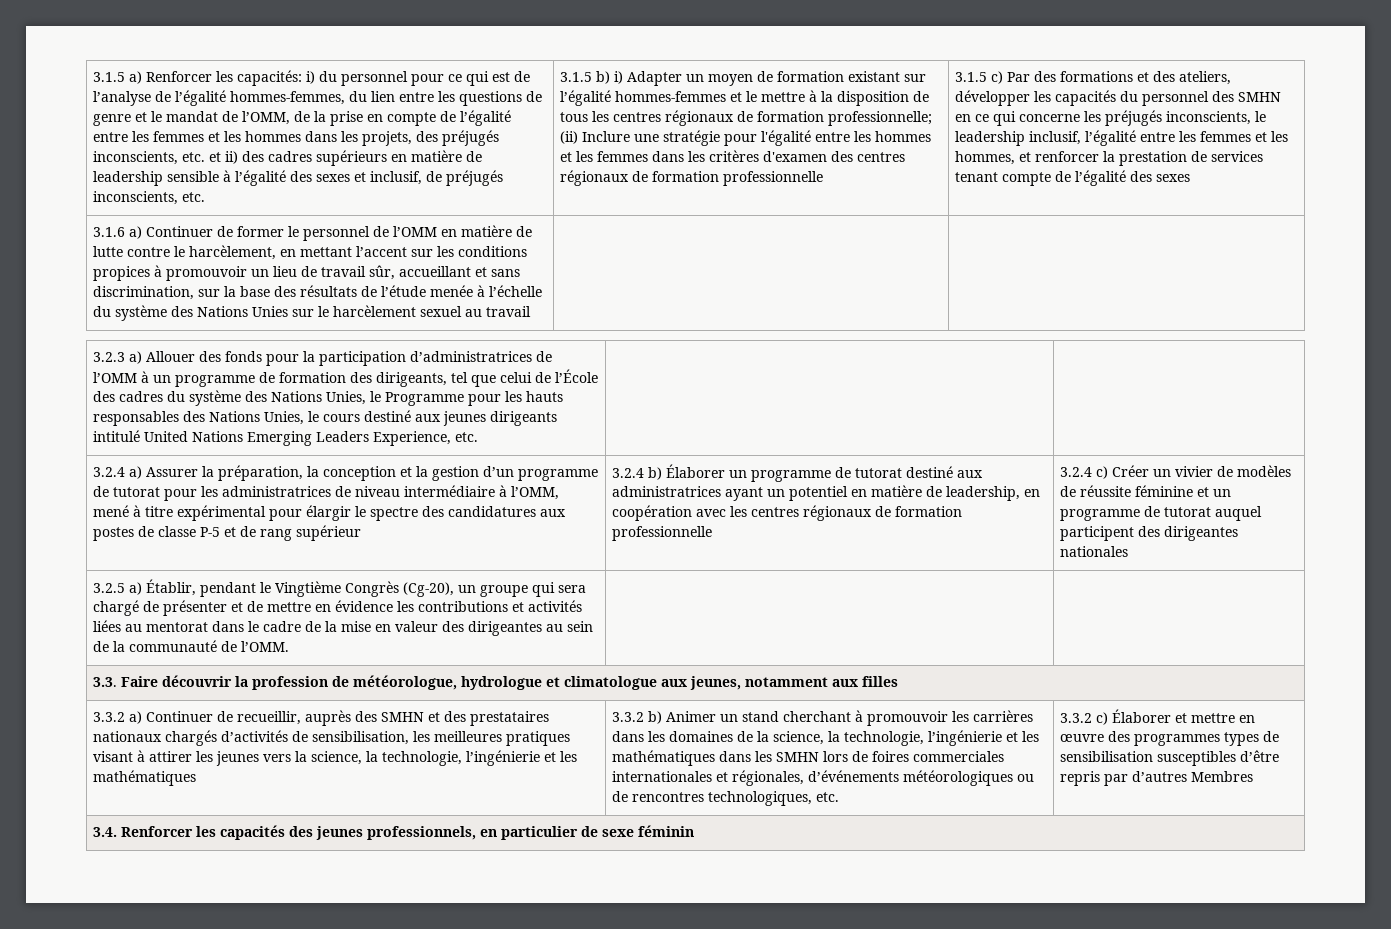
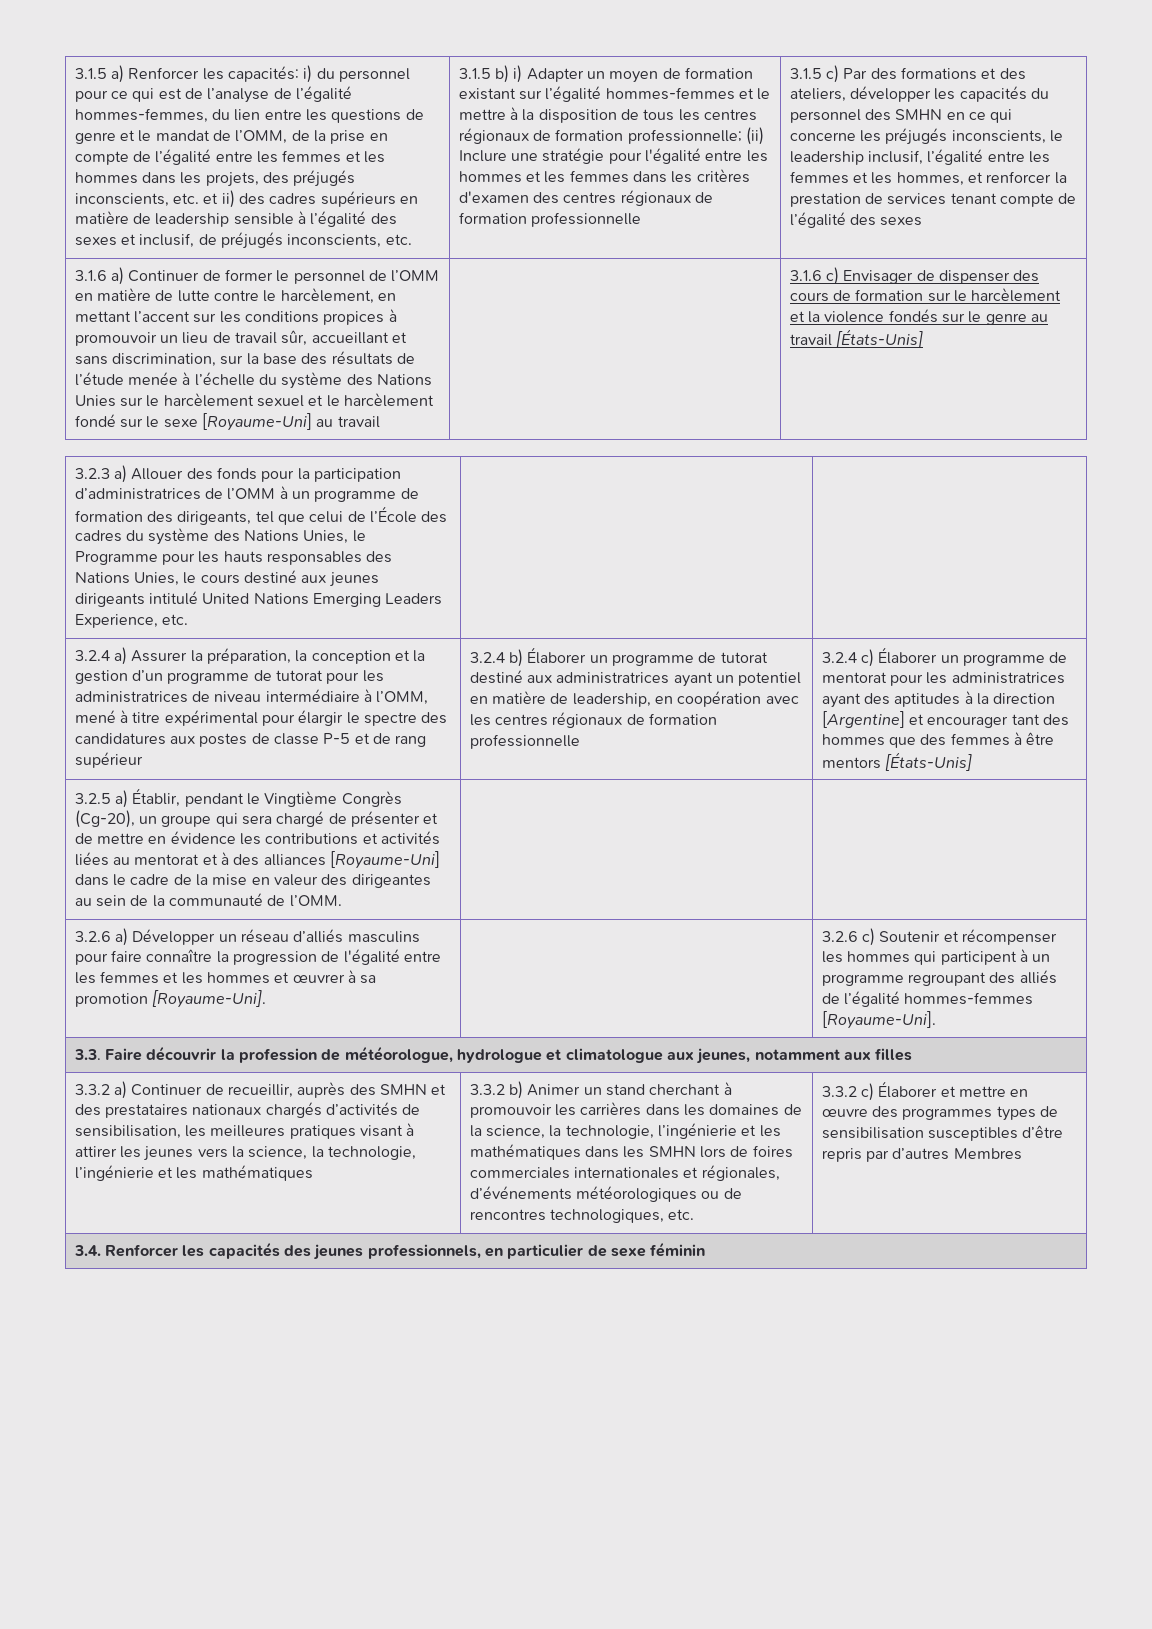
- 3.1.6 a) Continuer de former le personnel de l’OMM en matière de lutte contre le harcèlement, en mettant l’accent sur les conditions propices à promouvoir un lieu de travail sûr, accueillant et sans discrimination, sur la base des résultats de l’étude menée à l’échelle du système des Nations Unies sur le harcèlement sexuel au travail
+ 3.1.6 a) Continuer de former le personnel de l’OMM en matière de lutte contre le harcèlement, en mettant l’accent sur les conditions propices à promouvoir un lieu de travail sûr, accueillant et sans discrimination, sur la base des résultats de l’étude menée à l’échelle du système des Nations Unies sur le harcèlement sexuel et le harcèlement fondé sur le sexe [Royaume-Uni] au travail | | 3.1.6 c) Envisager de dispenser des cours de formation sur le harcèlement et la violence fondés sur le genre au travail [États-Unis]
- 3.2.4 c) Créer un vivier de modèles de réussite féminine et un programme de tutorat auquel participent des dirigeantes nationales
+ 3.2.4 c) Élaborer un programme de mentorat pour les administratrices ayant des aptitudes à la direction [Argentine] et encourager tant des hommes que des femmes à être mentors [États-Unis]
- 3.2.5 a) Établir, pendant le Vingtième Congrès (Cg-20), un groupe qui sera chargé de présenter et de mettre en évidence les contributions et activités liées au mentorat dans le cadre de la mise en valeur des dirigeantes au sein de la communauté de l’OMM.
+ 3.2.5 a) Établir, pendant le Vingtième Congrès (Cg-20), un groupe qui sera chargé de présenter et de mettre en évidence les contributions et activités liées au mentorat et à des alliances [Royaume-Uni] dans le cadre de la mise en valeur des dirigeantes au sein de la communauté de l’OMM.
+ 3.2.6 a) Développer un réseau d’alliés masculins pour faire connaître la progression de l'égalité entre les femmes et les hommes et œuvrer à sa promotion [Royaume-Uni]. | | 3.2.6 c) Soutenir et récompenser les hommes qui participent à un programme regroupant des alliés de l’égalité hommes-femmes [Royaume-Uni].

